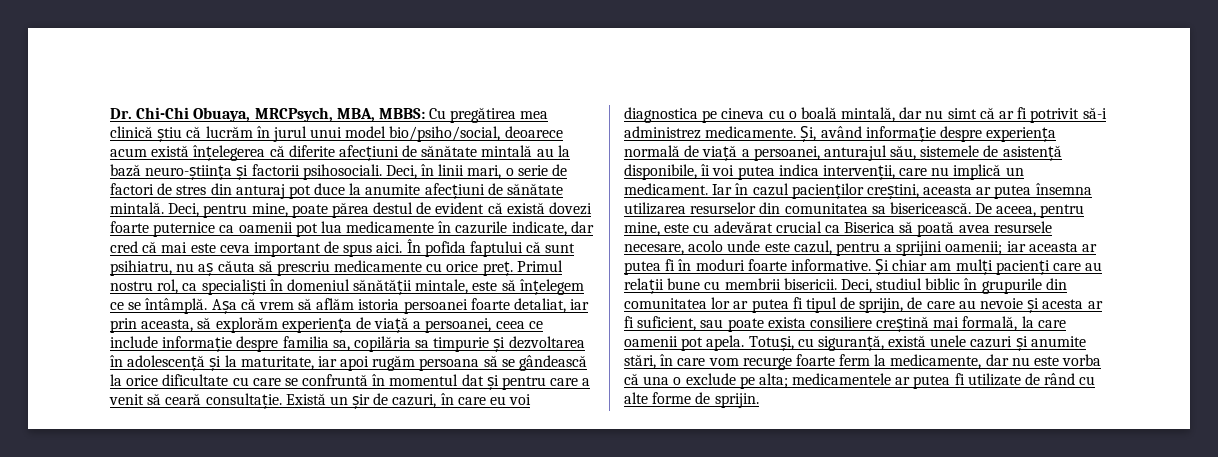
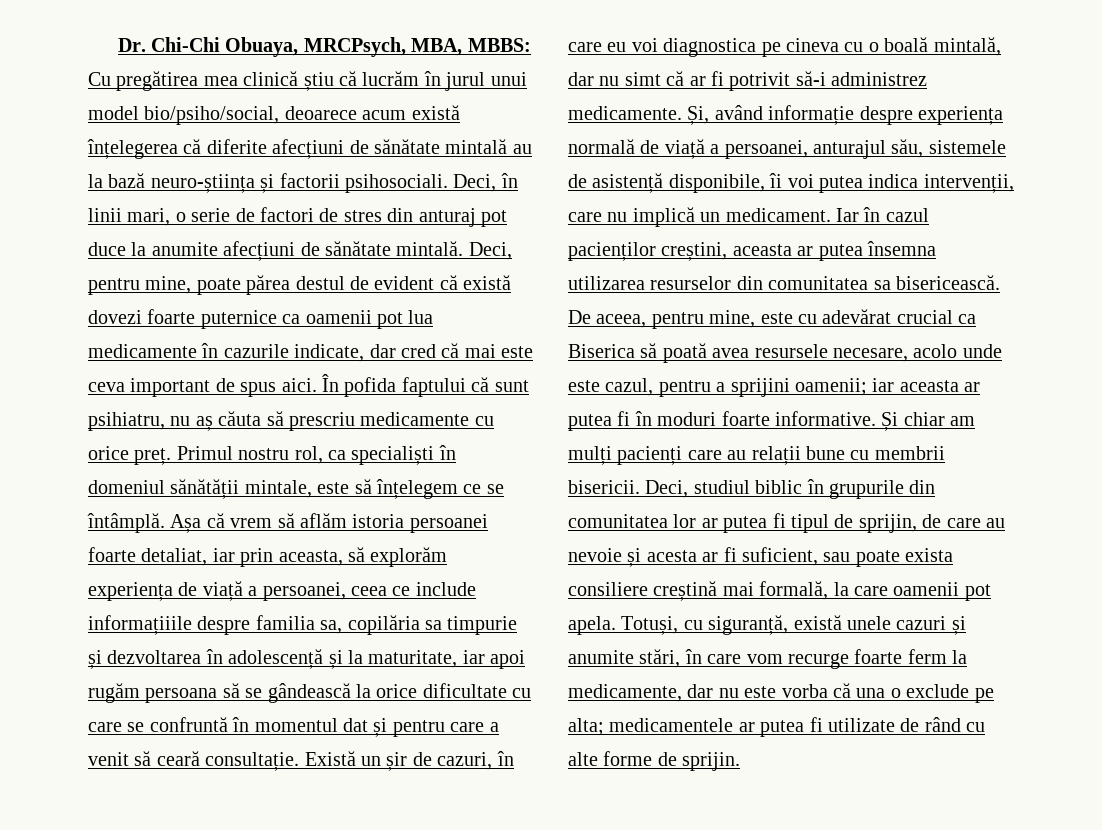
- Așa că vrem să aflăm istoria persoanei foarte detaliat, iar prin aceasta, să explorăm experiența de viață a persoanei, ceea ce include informație despre familia sa, copilăria sa timpurie și dezvoltarea în adolescență și la maturitate, iar apoi rugăm persoana să se gândească la orice dificultate cu care se confruntă în momentul dat și pentru care a venit să ceară consultație.
+ Așa că vrem să aflăm istoria persoanei foarte detaliat, iar prin aceasta, să explorăm experiența de viață a persoanei, ceea ce include informațiiile despre familia sa, copilăria sa timpurie și dezvoltarea în adolescență și la maturitate, iar apoi rugăm persoana să se gândească la orice dificultate cu care se confruntă în momentul dat și pentru care a venit să ceară consultație.

